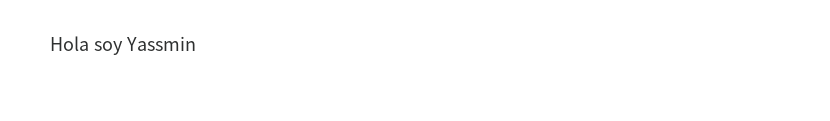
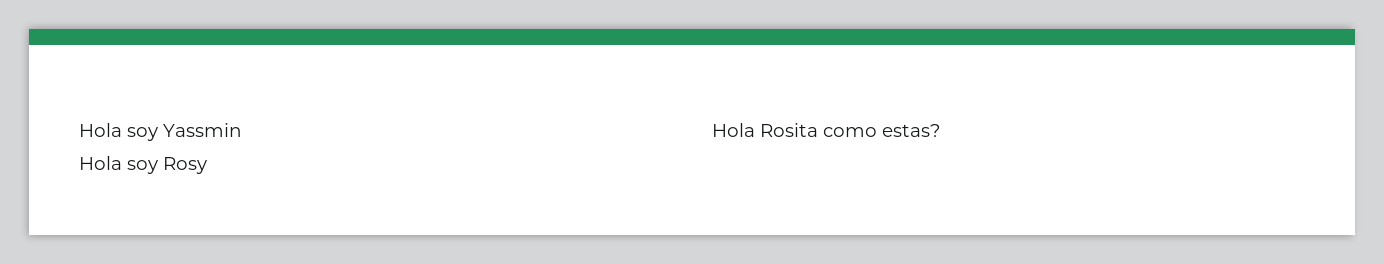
+ Hola soy Rosy
+ Hola Rosita como estas?

